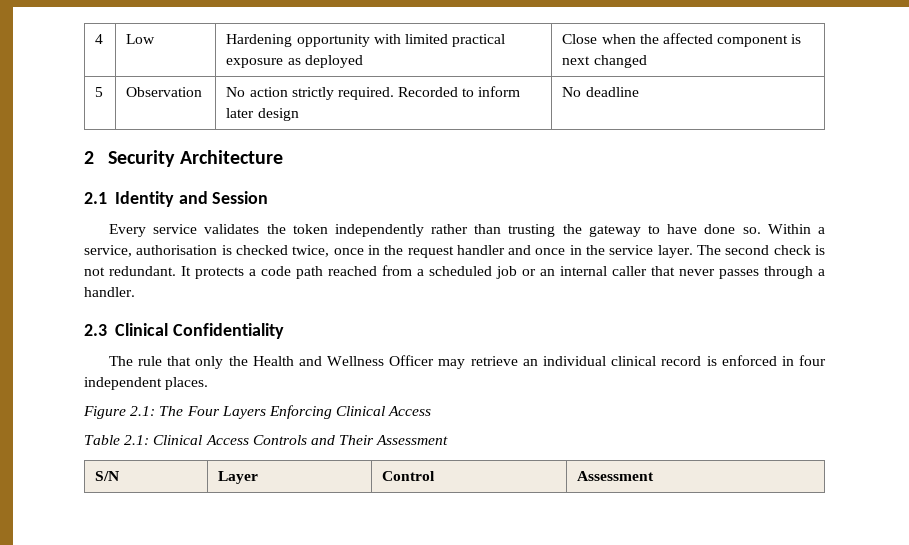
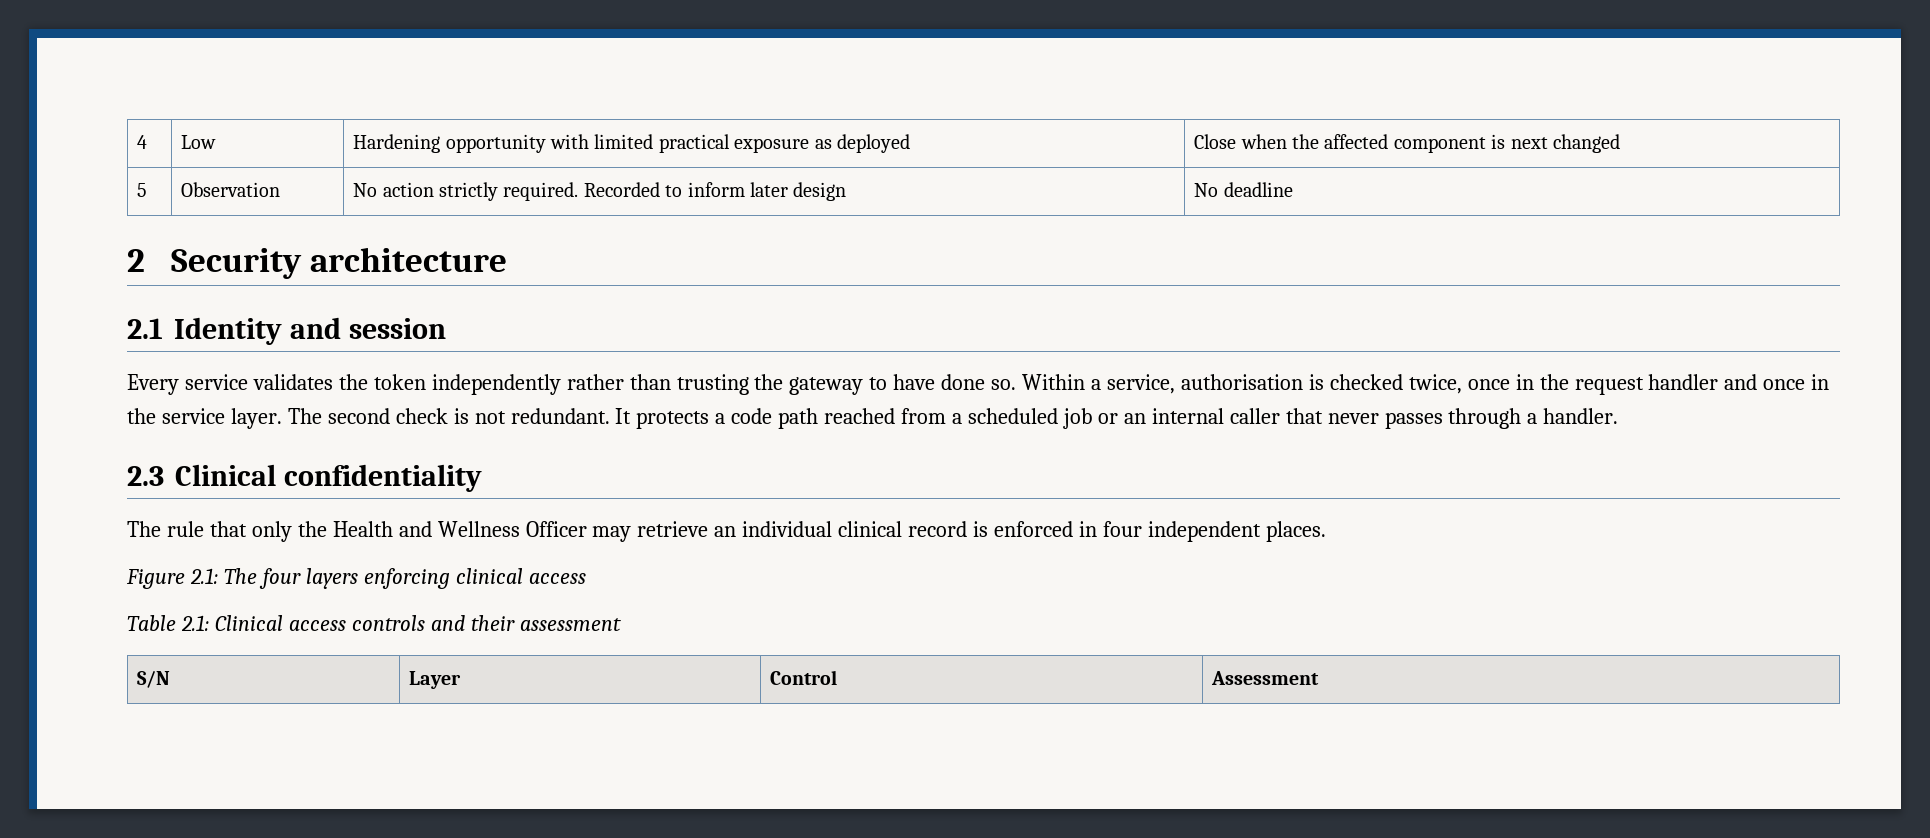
- 2 Security Architecture
+ 2 Security architecture
- 2.1 Identity and Session
+ 2.1 Identity and session
- 2.3 Clinical Confidentiality
+ 2.3 Clinical confidentiality
- Figure 2.1: The Four Layers Enforcing Clinical Access
- Table 2.1: Clinical Access Controls and Their Assessment
+ Figure 2.1: The four layers enforcing clinical access
+ Table 2.1: Clinical access controls and their assessment

